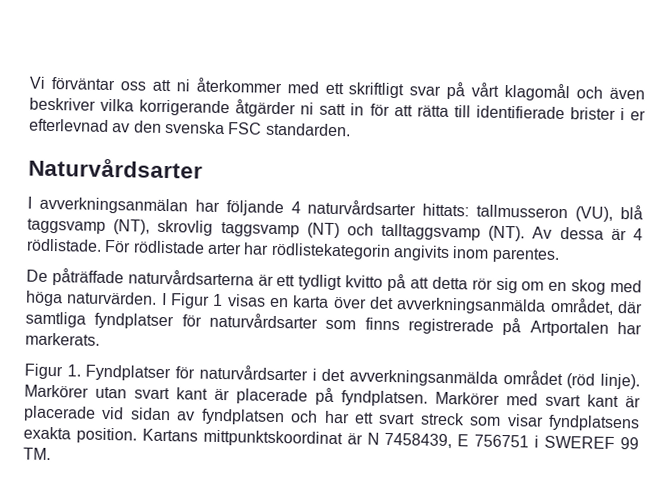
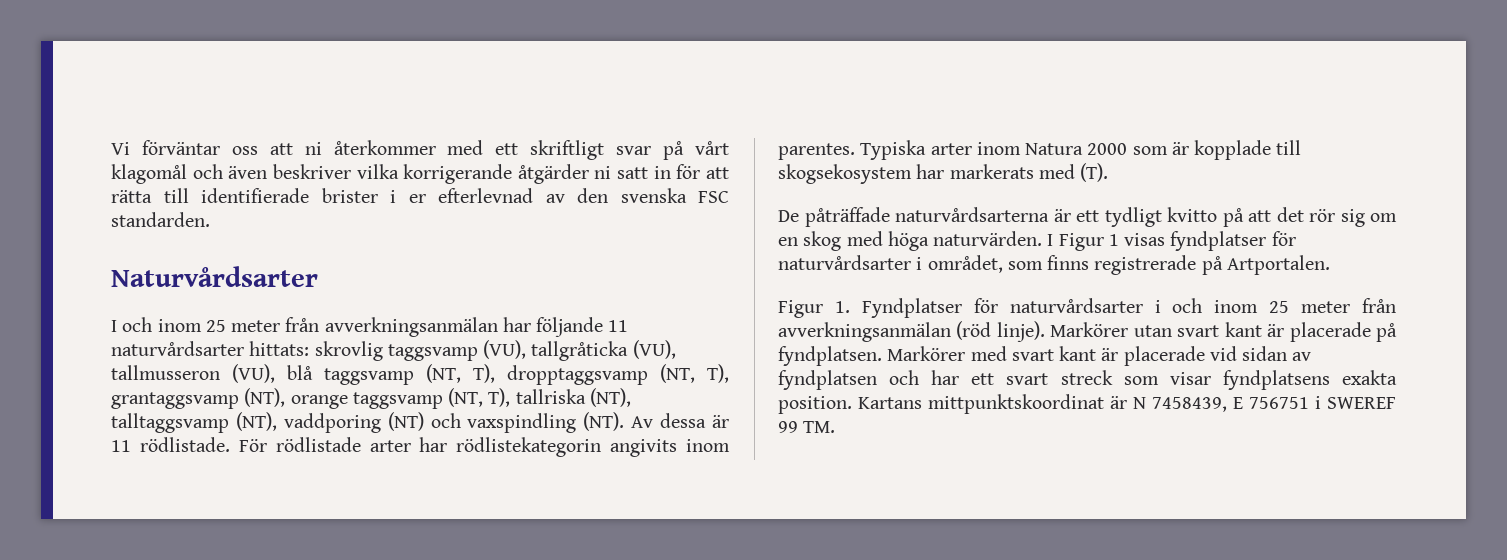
- I avverkningsanmälan har följande 4 naturvårdsarter hittats: tallmusseron (VU), blå taggsvamp (NT), skrovlig taggsvamp (NT) och talltaggsvamp (NT). Av dessa är 4 rödlistade.
+ I och inom 25 meter från avverkningsanmälan har följande 11 naturvårdsarter hittats: skrovlig taggsvamp (VU), tallgråticka (VU), tallmusseron (VU), blå taggsvamp (NT, T), dropptaggsvamp (NT, T), grantaggsvamp (NT), orange taggsvamp (NT, T), tallriska (NT), talltaggsvamp (NT), vaddporing (NT) och vaxspindling (NT). Av dessa är 11 rödlistade.
+ Typiska arter inom Natura 2000 som är kopplade till skogsekosystem har markerats med (T).
- De påträffade naturvårdsarterna är ett tydligt kvitto på att detta rör sig om en skog med höga naturvärden.
+ De påträffade naturvårdsarterna är ett tydligt kvitto på att det rör sig om en skog med höga naturvärden.
- I Figur 1 visas en karta över det avverkningsanmälda området, där samtliga fyndplatser för naturvårdsarter som finns registrerade på Artportalen har markerats.
+ I Figur 1 visas fyndplatser för naturvårdsarter i området, som finns registrerade på Artportalen.
- Figur 1. Fyndplatser för naturvårdsarter i det avverkningsanmälda området (röd linje).
+ Figur 1. Fyndplatser för naturvårdsarter i och inom 25 meter från avverkningsanmälan (röd linje).

